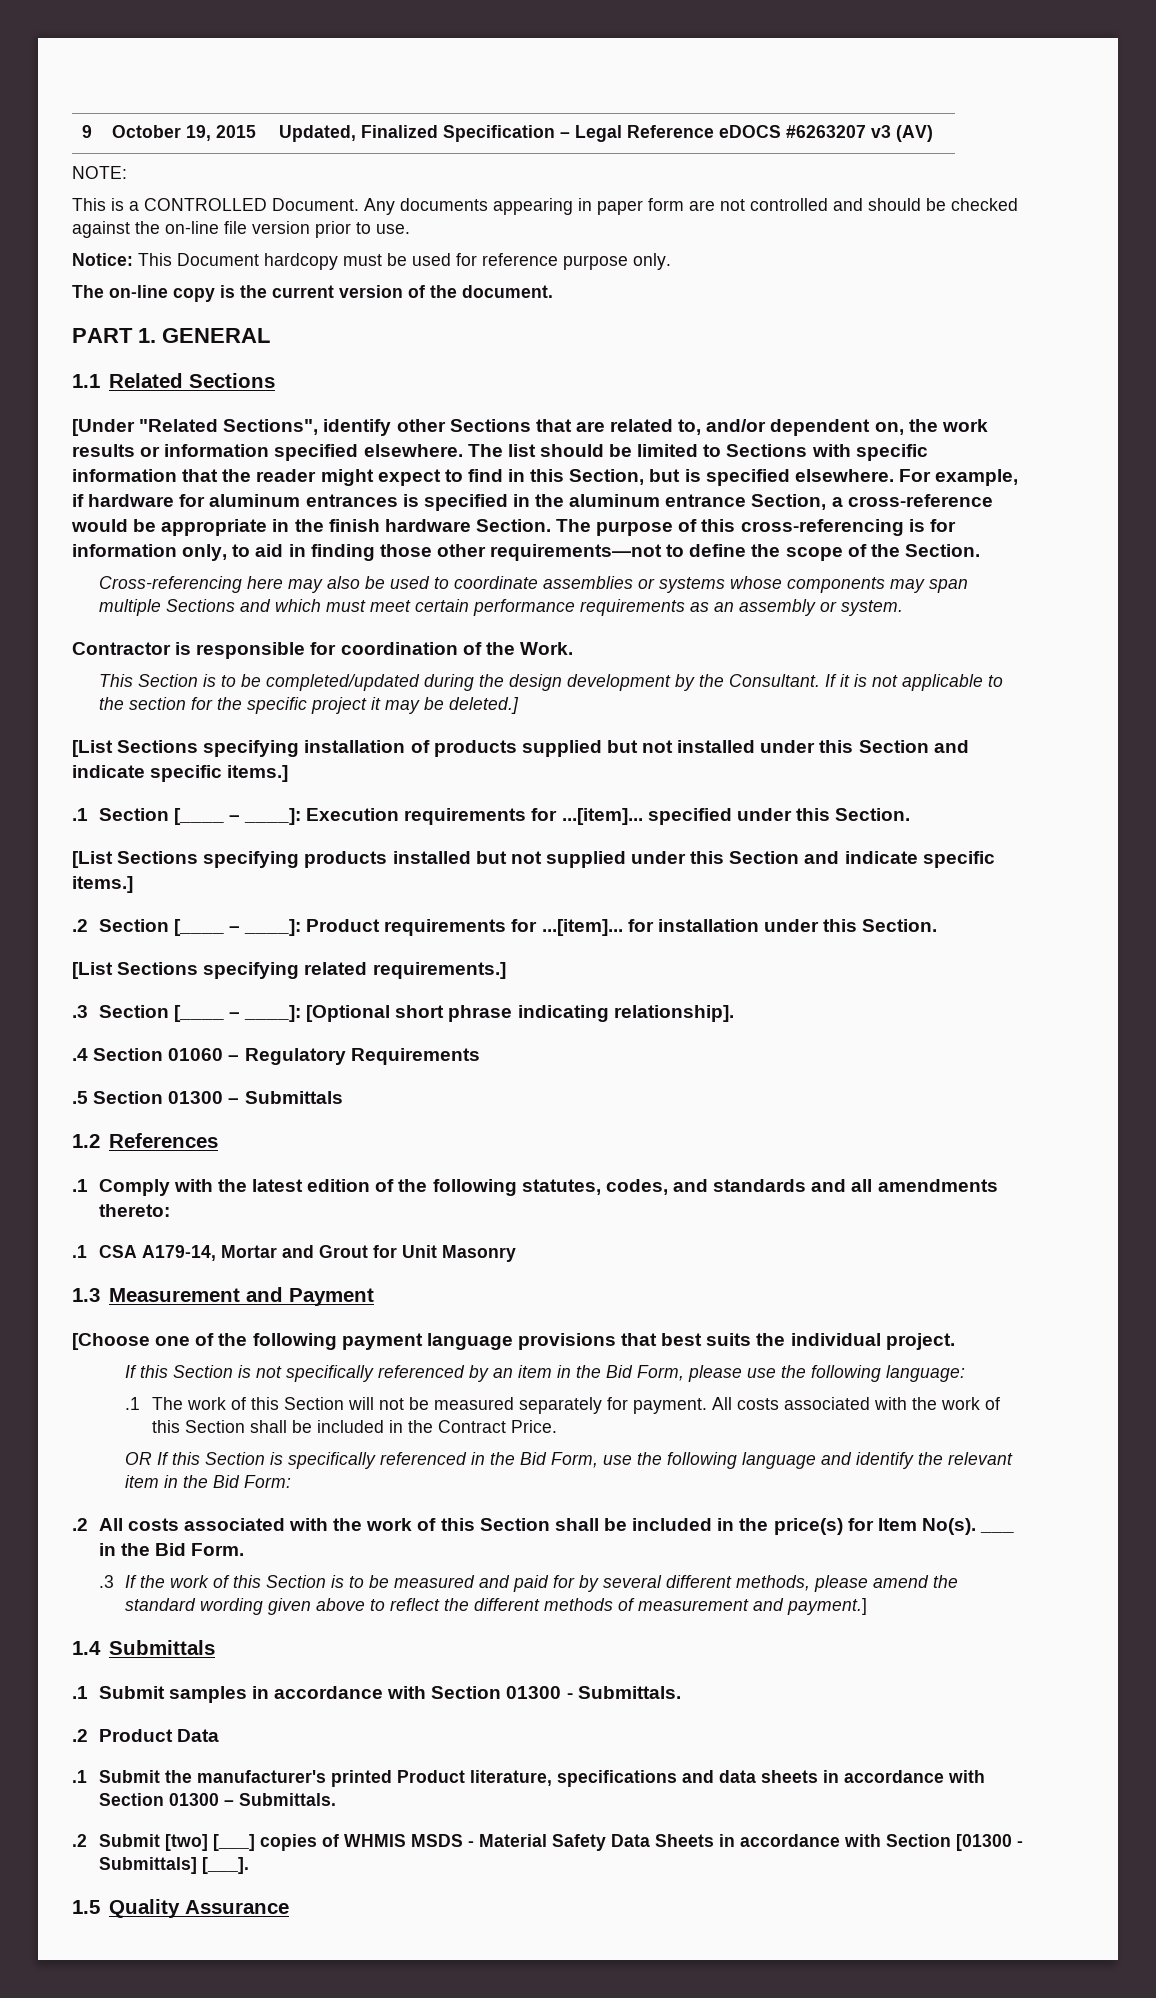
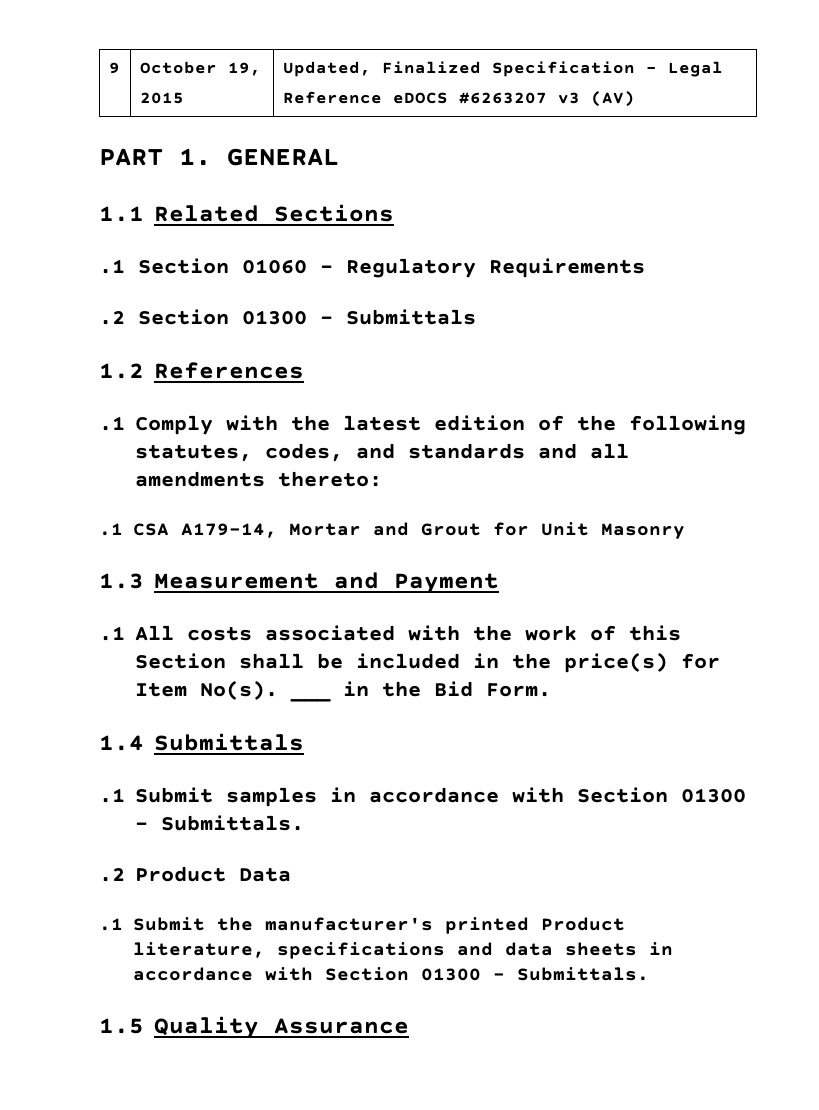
- NOTE:
- This is a CONTROLLED Document. Any documents appearing in paper form are not controlled and should be checked against the on-line file version prior to use.
- Notice: This Document hardcopy must be used for reference purpose only.
- The on-line copy is the current version of the document.
- [Under "Related Sections", identify other Sections that are related to, and/or dependent on, the work results or information specified elsewhere. The list should be limited to Sections with specific information that the reader might expect to find in this Section, but is specified elsewhere. For example, if hardware for aluminum entrances is specified in the aluminum entrance Section, a cross-reference would be appropriate in the finish hardware Section. The purpose of this cross-referencing is for information only, to aid in finding those other requirements—not to define the scope of the Section.
- Cross-referencing here may also be used to coordinate assemblies or systems whose components may span multiple Sections and which must meet certain performance requirements as an assembly or system.
- Contractor is responsible for coordination of the Work.
- This Section is to be completed/updated during the design development by the Consultant. If it is not applicable to the section for the specific project it may be deleted.]
- [List Sections specifying installation of products supplied but not installed under this Section and indicate specific items.]
- .1 Section [____ – ____]: Execution requirements for ...[item]... specified under this Section.
- [List Sections specifying products installed but not supplied under this Section and indicate specific items.]
- .2 Section [____ – ____]: Product requirements for ...[item]... for installation under this Section.
- [List Sections specifying related requirements.]
- .3 Section [____ – ____]: [Optional short phrase indicating relationship].
- .4 Section 01060 – Regulatory Requirements
+ .1 Section 01060 – Regulatory Requirements
- .5 Section 01300 – Submittals
+ .2 Section 01300 – Submittals
- [Choose one of the following payment language provisions that best suits the individual project.
- If this Section is not specifically referenced by an item in the Bid Form, please use the following language:
- .1 The work of this Section will not be measured separately for payment. All costs associated with the work of this Section shall be included in the Contract Price.
- OR If this Section is specifically referenced in the Bid Form, use the following language and identify the relevant item in the Bid Form:
- .2 All costs associated with the work of this Section shall be included in the price(s) for Item No(s).
+ .1 All costs associated with the work of this Section shall be included in the price(s) for Item No(s).
- .3 If the work of this Section is to be measured and paid for by several different methods, please amend the standard wording given above to reflect the different methods of measurement and payment.]
- .2 Submit [two] [___] copies of WHMIS MSDS - Material Safety Data Sheets in accordance with Section [01300 - Submittals] [___].

